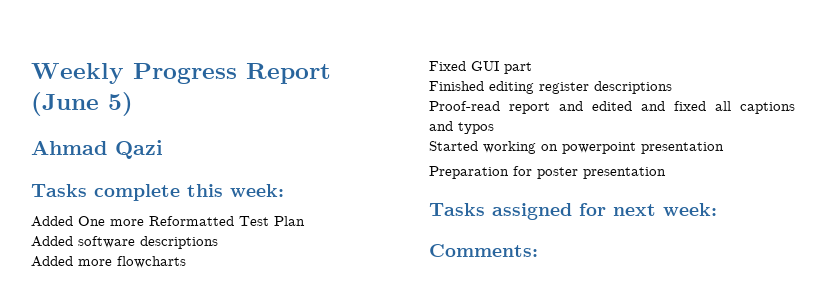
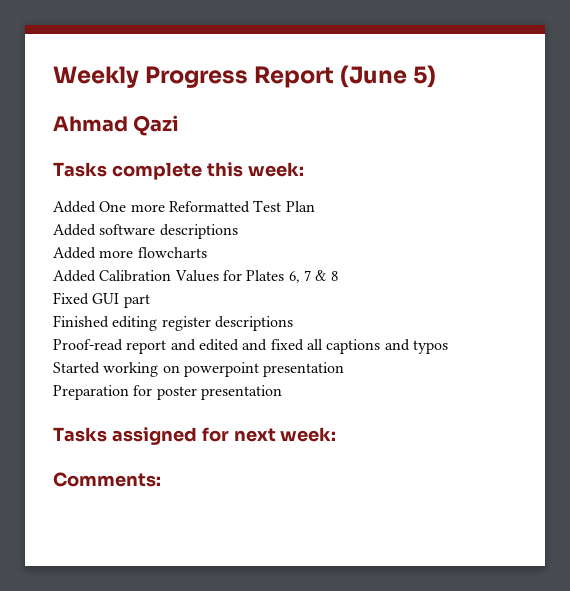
+ Added Calibration Values for Plates 6, 7 & 8

